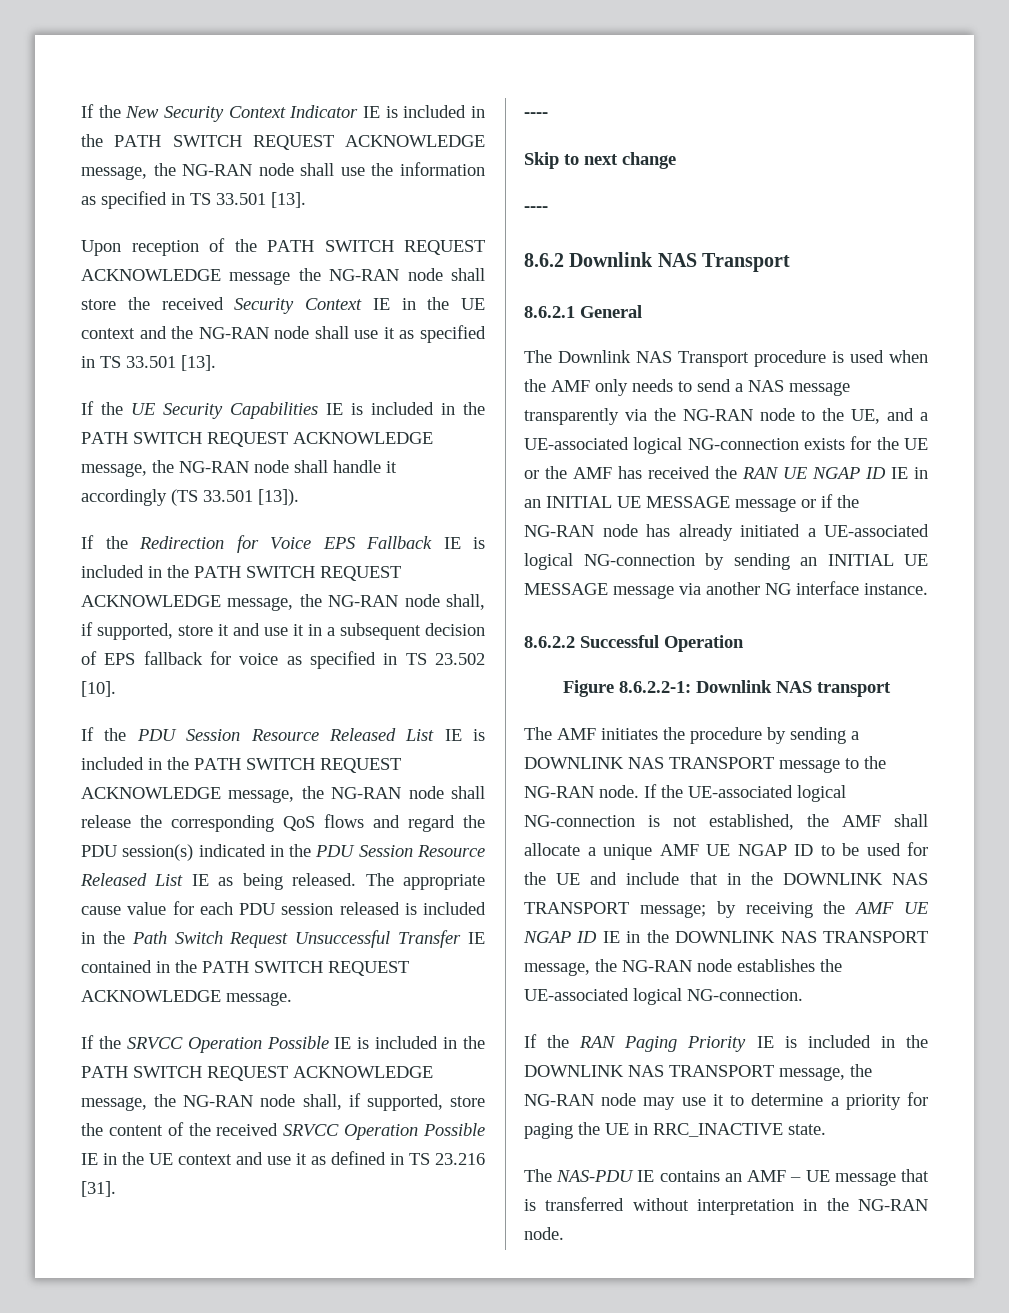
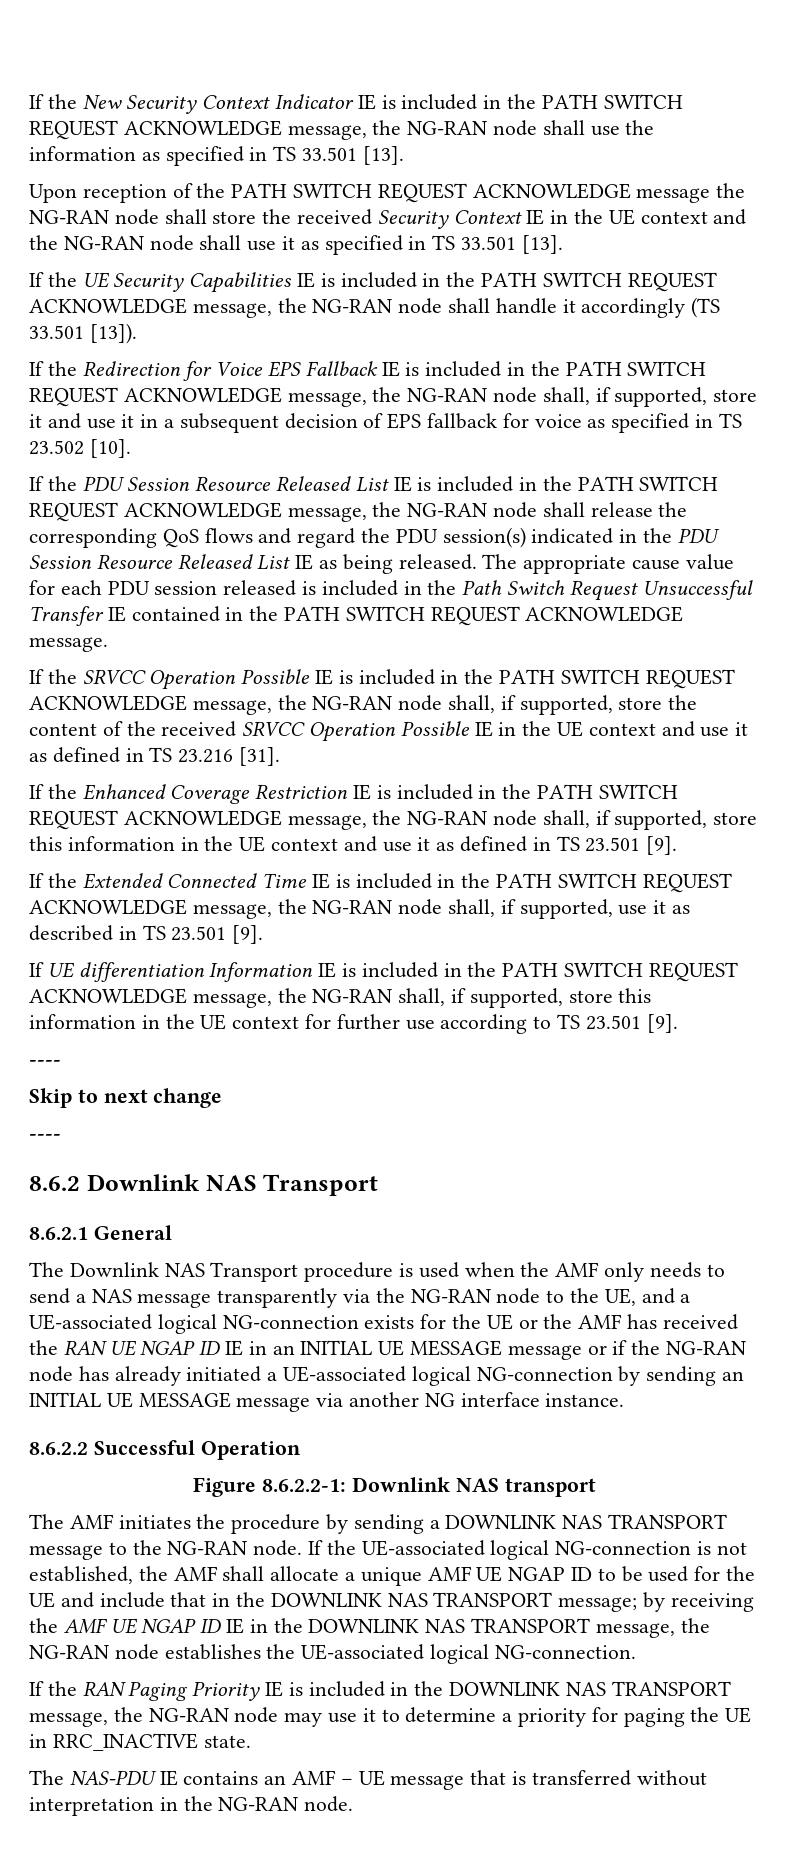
+ If the Enhanced Coverage Restriction IE is included in the PATH SWITCH REQUEST ACKNOWLEDGE message, the NG-RAN node shall, if supported, store this information in the UE context and use it as defined in TS 23.501 [9].
+ If the Extended Connected Time IE is included in the PATH SWITCH REQUEST ACKNOWLEDGE message, the NG-RAN node shall, if supported, use it as described in TS 23.501 [9].
+ If UE differentiation Information IE is included in the PATH SWITCH REQUEST ACKNOWLEDGE message, the NG-RAN shall, if supported, store this information in the UE context for further use according to TS 23.501 [9].

